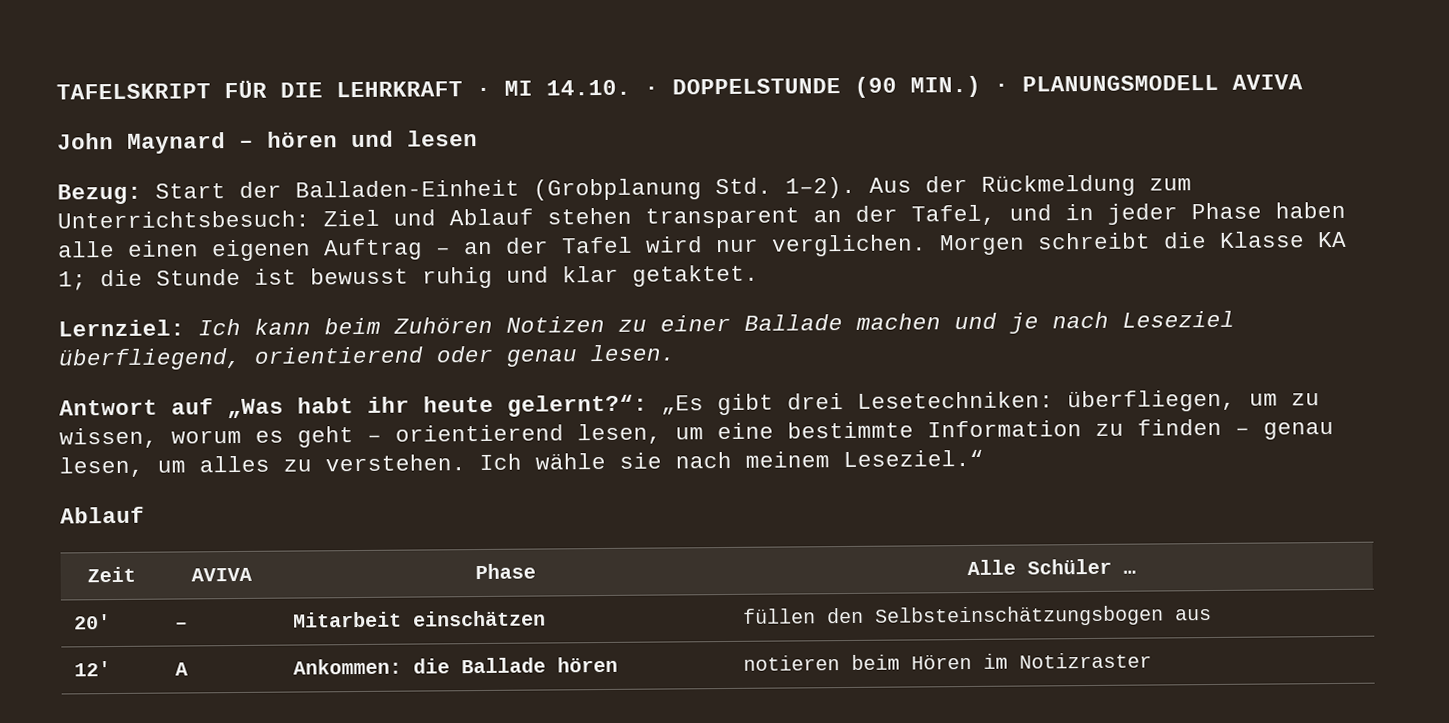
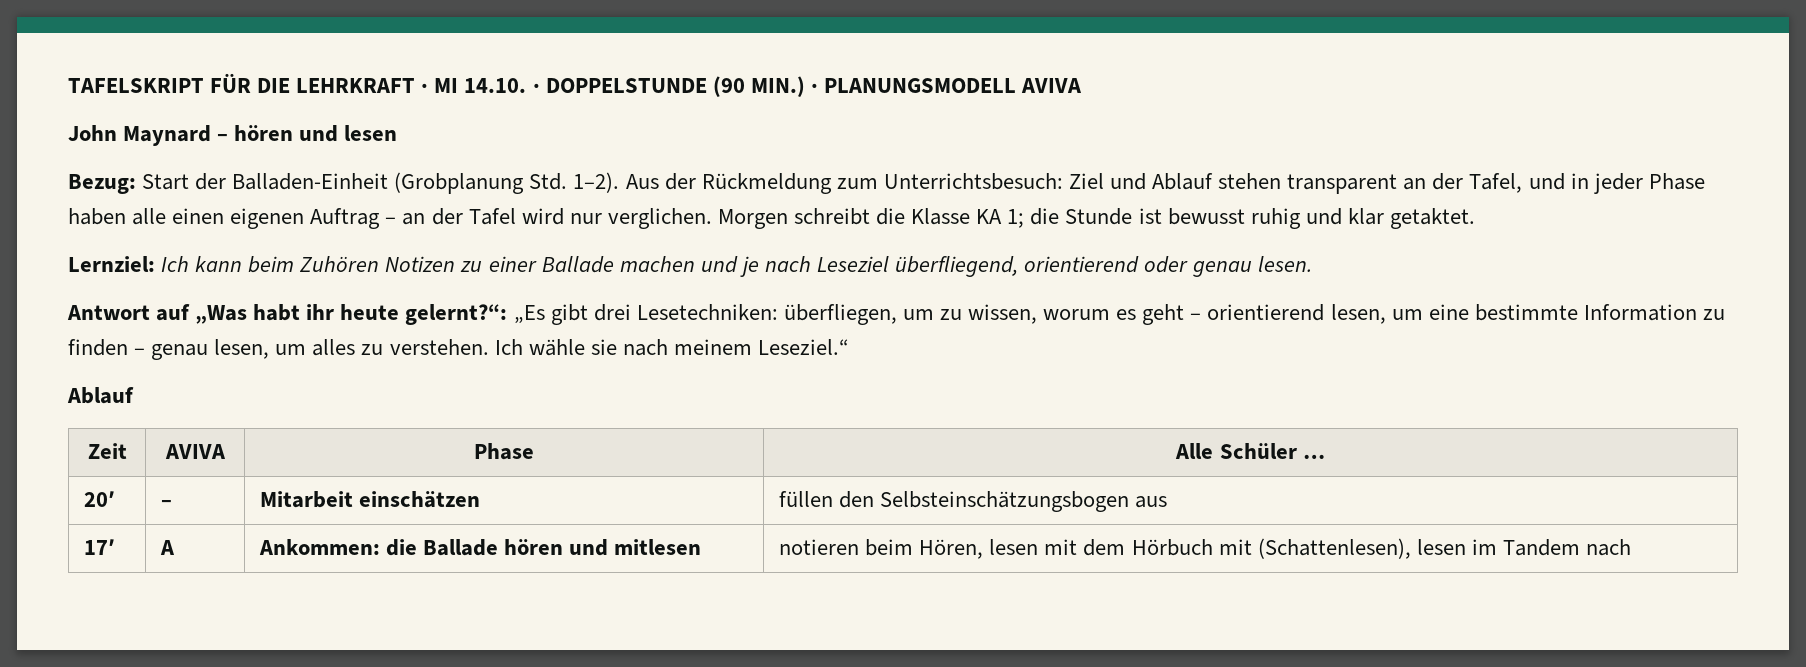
- 12′ | A | Ankommen: die Ballade hören | notieren beim Hören im Notizraster
+ 17′ | A | Ankommen: die Ballade hören und mitlesen | notieren beim Hören, lesen mit dem Hörbuch mit (Schattenlesen), lesen im Tandem nach

